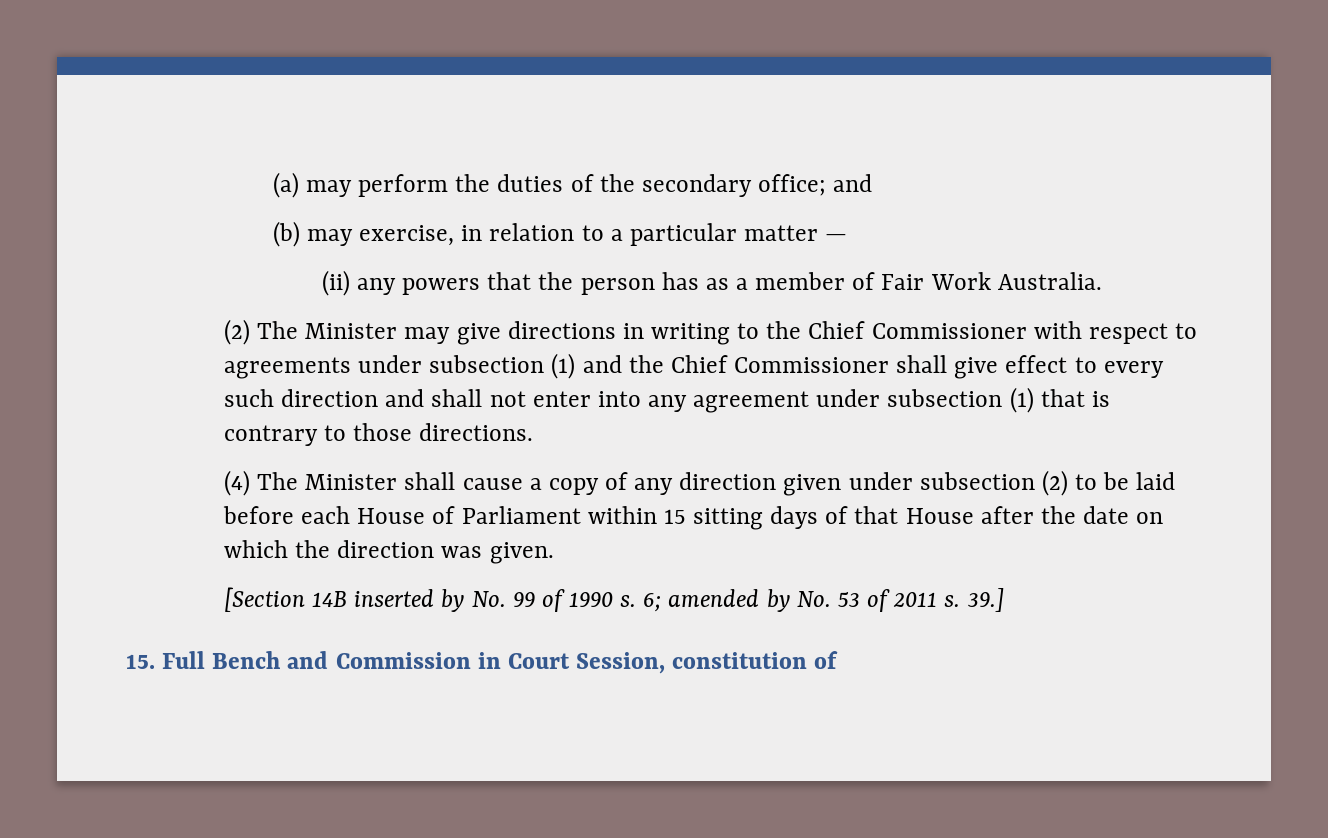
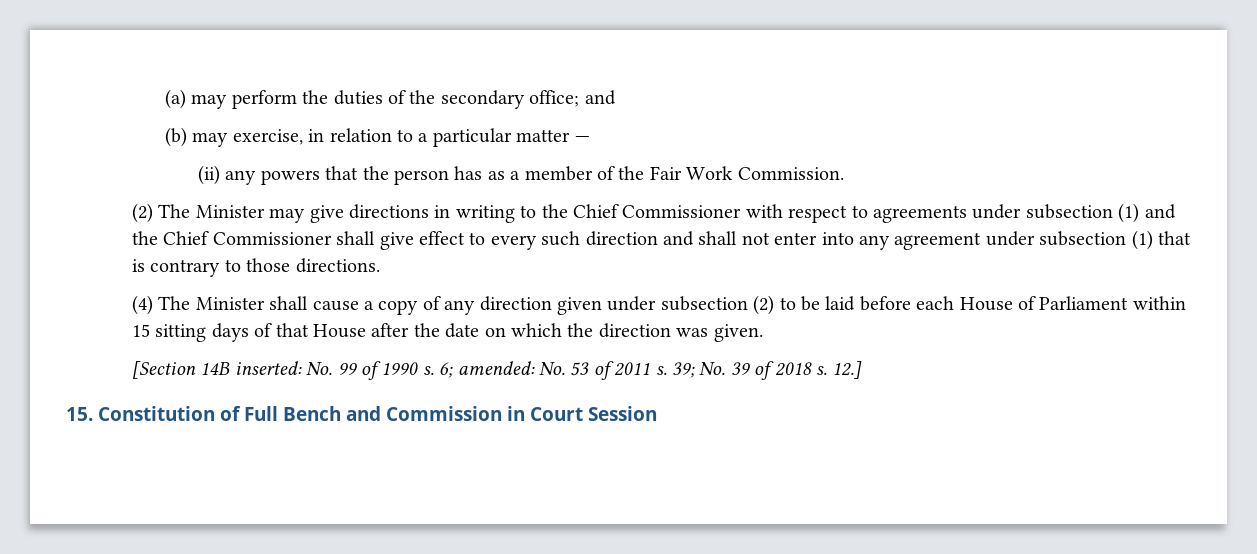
- (ii) any powers that the person has as a member of Fair Work Australia.
+ (ii) any powers that the person has as a member of the Fair Work Commission.
- [Section 14B inserted by No. 99 of 1990 s.
+ [Section 14B inserted: No. 99 of 1990 s.
- 6; amended by No. 53 of 2011 s.
+ 6; amended: No. 53 of 2011 s.
- 39.]
+ 39; No. 39 of 2018 s. 12.]
- 15. Full Bench and Commission in Court Session, constitution of
+ 15. Constitution of Full Bench and Commission in Court Session

